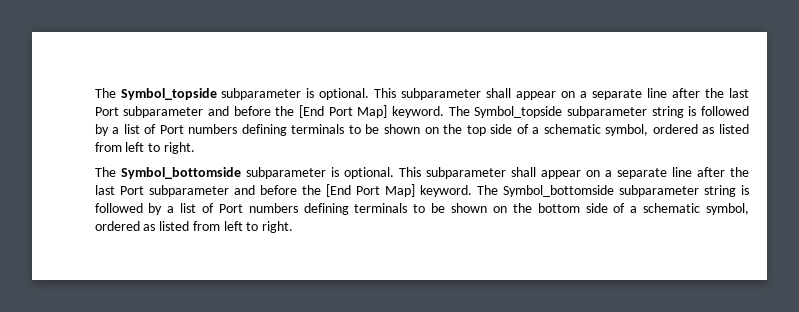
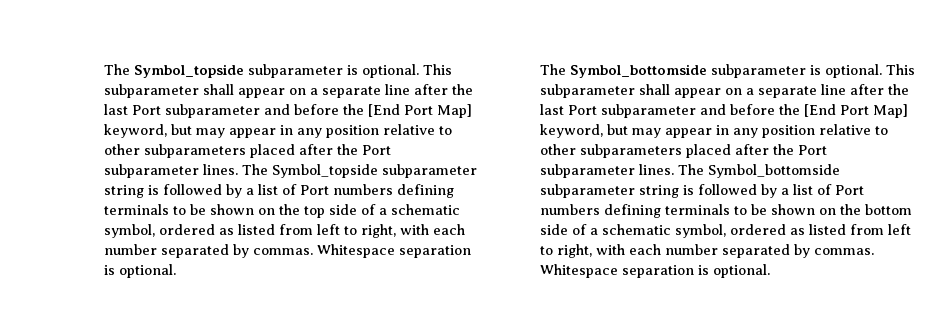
- The Symbol_topside subparameter is optional. This subparameter shall appear on a separate line after the last Port subparameter and before the [End Port Map] keyword.
+ The Symbol_topside subparameter is optional. This subparameter shall appear on a separate line after the last Port subparameter and before the [End Port Map] keyword, but may appear in any position relative to other subparameters placed after the Port subparameter lines.
- The Symbol_topside subparameter string is followed by a list of Port numbers defining terminals to be shown on the top side of a schematic symbol, ordered as listed from left to right.
+ The Symbol_topside subparameter string is followed by a list of Port numbers defining terminals to be shown on the top side of a schematic symbol, ordered as listed from left to right, with each number separated by commas. Whitespace separation is optional.
- The Symbol_bottomside subparameter is optional. This subparameter shall appear on a separate line after the last Port subparameter and before the [End Port Map] keyword.
+ The Symbol_bottomside subparameter is optional. This subparameter shall appear on a separate line after the last Port subparameter and before the [End Port Map] keyword, but may appear in any position relative to other subparameters placed after the Port subparameter lines.
- The Symbol_bottomside subparameter string is followed by a list of Port numbers defining terminals to be shown on the bottom side of a schematic symbol, ordered as listed from left to right.
+ The Symbol_bottomside subparameter string is followed by a list of Port numbers defining terminals to be shown on the bottom side of a schematic symbol, ordered as listed from left to right, with each number separated by commas. Whitespace separation is optional.

